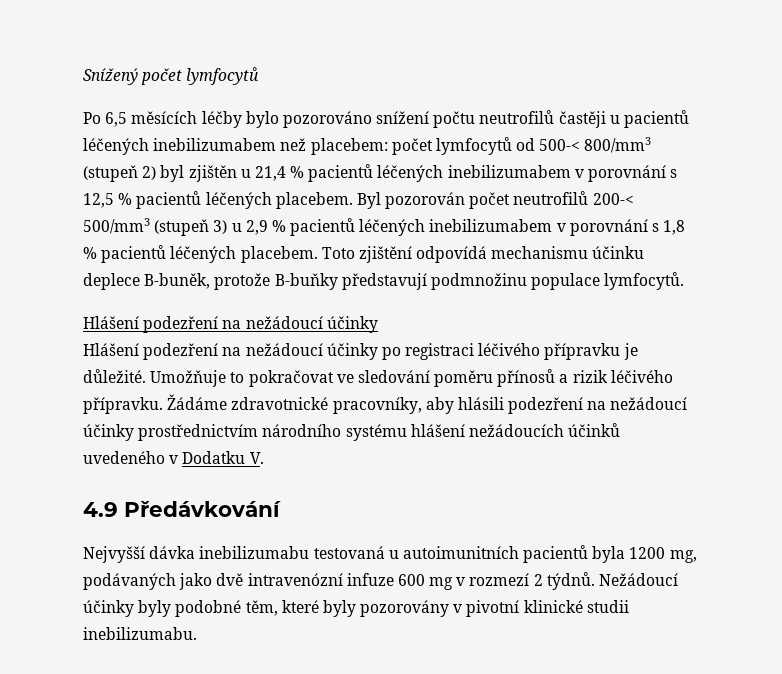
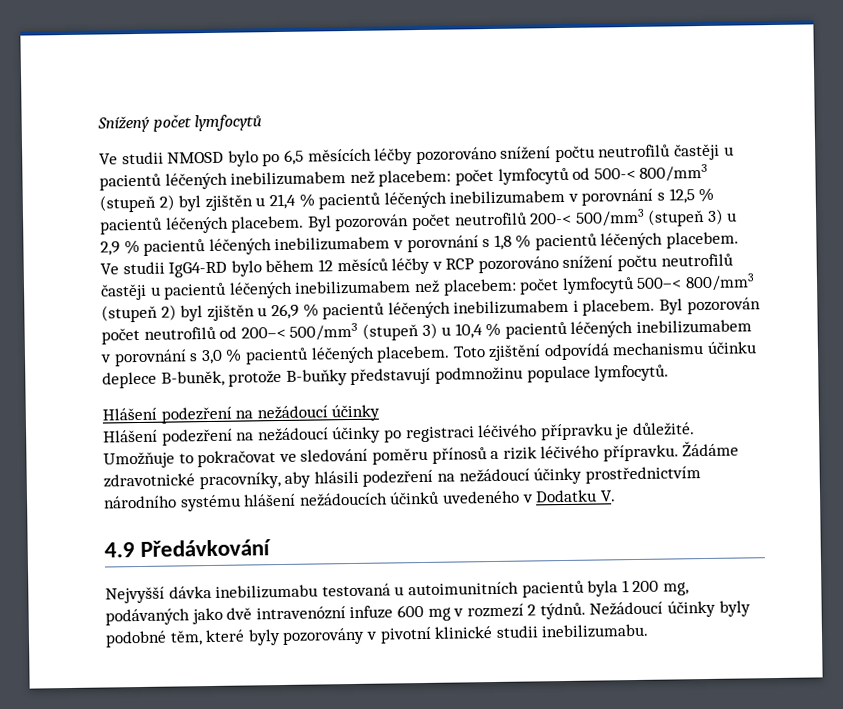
- Po 6,5 měsících léčby bylo pozorováno snížení počtu neutrofilů častěji u pacientů léčených inebilizumabem než placebem: počet lymfocytů od 500-< 800/mm3 (stupeň 2) byl zjištěn u 21,4 % pacientů léčených inebilizumabem v porovnání s 12,5 % pacientů léčených placebem.
+ Ve studii NMOSD bylo po 6,5 měsících léčby pozorováno snížení počtu neutrofilů častěji u pacientů léčených inebilizumabem než placebem: počet lymfocytů od 500-< 800/mm3 (stupeň 2) byl zjištěn u 21,4 % pacientů léčených inebilizumabem v porovnání s 12,5 % pacientů léčených placebem.
+ Ve studii IgG4-RD bylo během 12 měsíců léčby v RCP pozorováno snížení počtu neutrofilů častěji u pacientů léčených inebilizumabem než placebem: počet lymfocytů 500–< 800/mm3 (stupeň 2) byl zjištěn u 26,9 % pacientů léčených inebilizumabem i placebem. Byl pozorován počet neutrofilů od 200–< 500/mm3 (stupeň 3) u 10,4 % pacientů léčených inebilizumabem v porovnání s 3,0 % pacientů léčených placebem.
- Nejvyšší dávka inebilizumabu testovaná u autoimunitních pacientů byla 1200 mg, podávaných jako dvě intravenózní infuze 600 mg v rozmezí 2 týdnů.
+ Nejvyšší dávka inebilizumabu testovaná u autoimunitních pacientů byla 1 200 mg, podávaných jako dvě intravenózní infuze 600 mg v rozmezí 2 týdnů.

